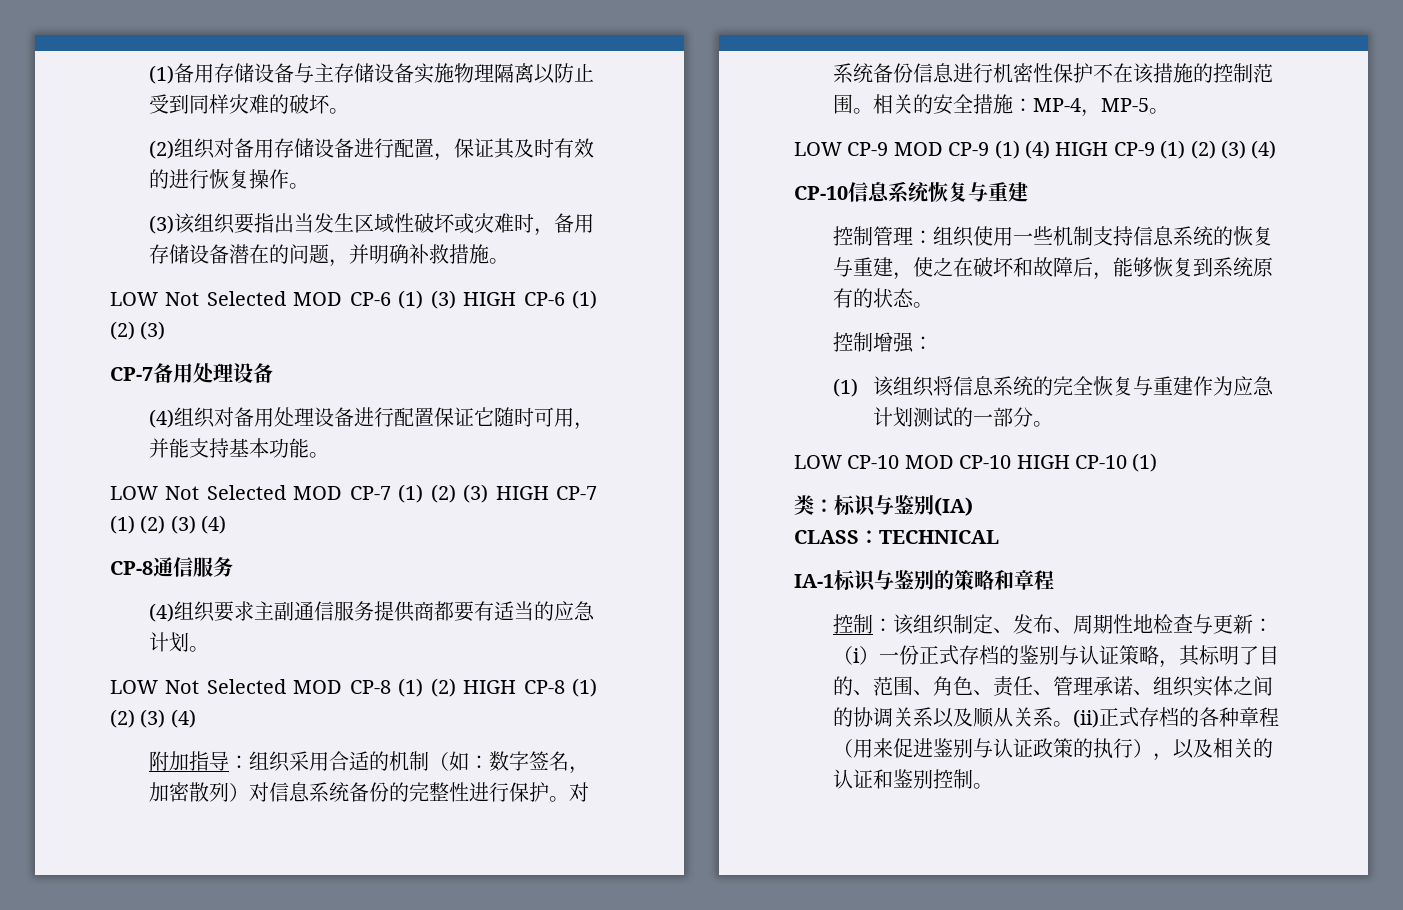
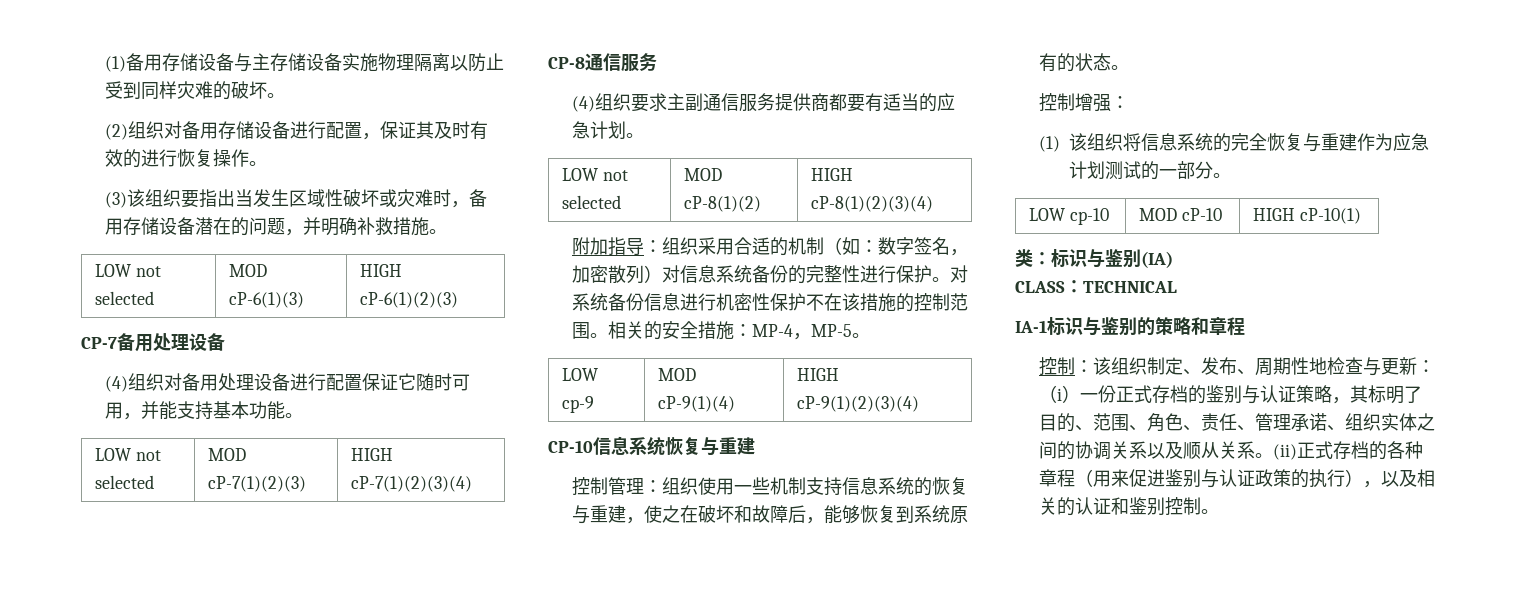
- LOW Not Selected MOD CP-6 (1) (3) HIGH CP-6 (1) (2) (3)
+ LOW not selected | MOD cP-6(1)(3) | HIGH cP-6(1)(2)(3)
- LOW Not Selected MOD CP-7 (1) (2) (3) HIGH CP-7 (1) (2) (3) (4)
+ LOW not selected | MOD cP-7(1)(2)(3) | HIGH cP-7(1)(2)(3)(4)
- LOW Not Selected MOD CP-8 (1) (2) HIGH CP-8 (1) (2) (3) (4)
+ LOW not selected | MOD cP-8(1)(2) | HIGH cP-8(1)(2)(3)(4)
- LOW CP-9 MOD CP-9 (1) (4) HIGH CP-9 (1) (2) (3) (4)
+ LOW cp-9 | MOD cP-9(1)(4) | HIGH cP-9(1)(2)(3)(4)
- LOW CP-10 MOD CP-10 HIGH CP-10 (1)
+ LOW cp-10 | MOD cP-10 | HIGH cP-10(1)

